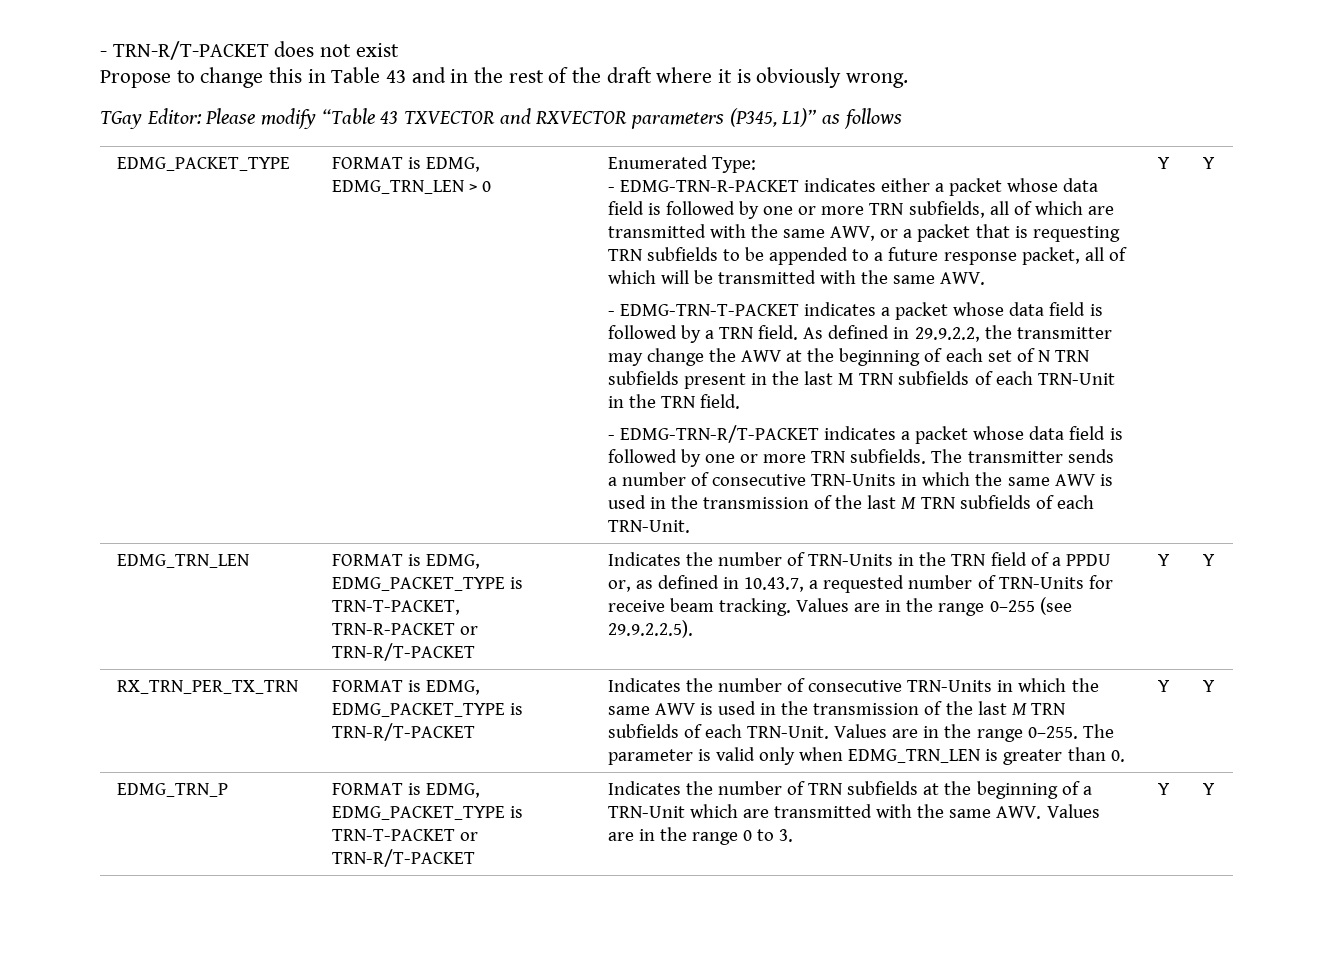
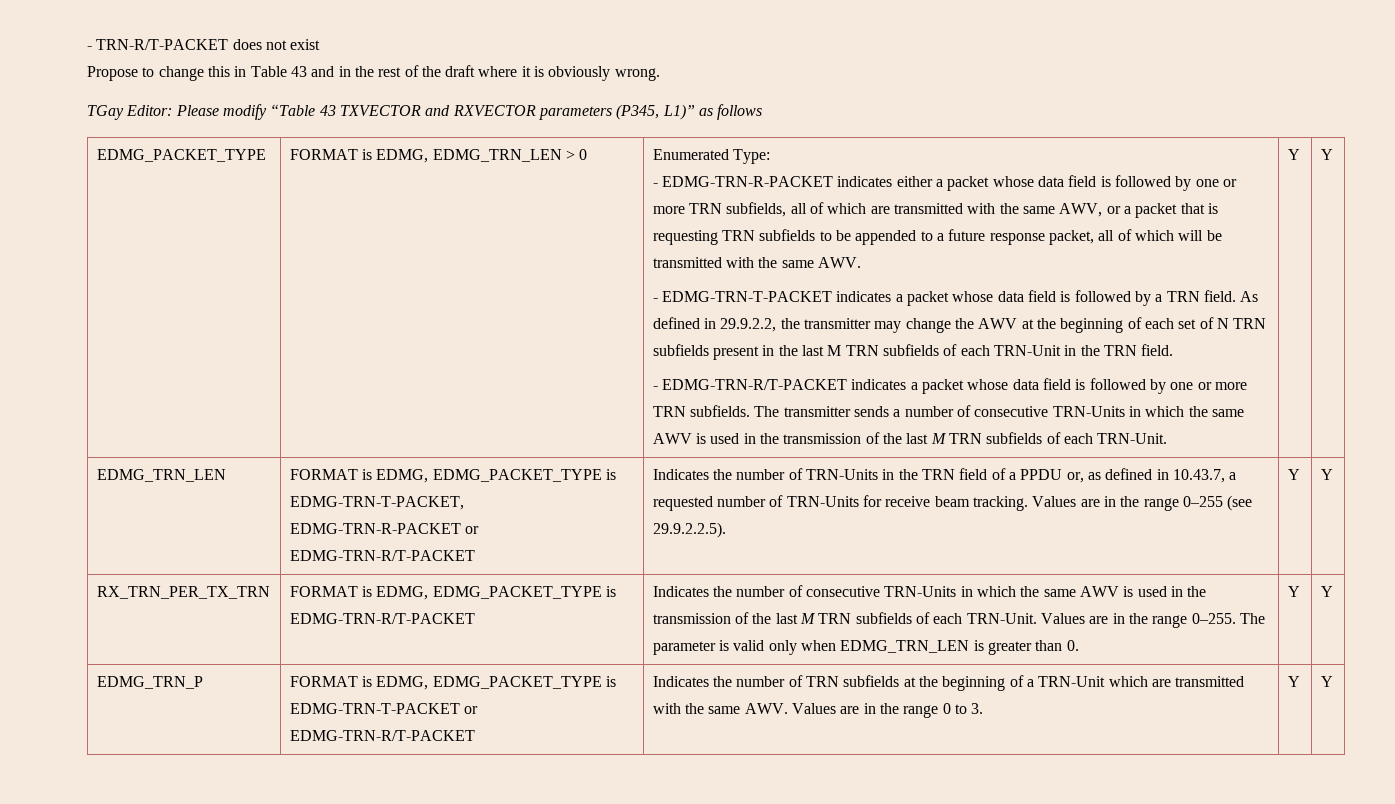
- FORMAT is EDMG, EDMG_PACKET_TYPE is TRN-T-PACKET, TRN-R-PACKET or TRN-R/T-PACKET
+ FORMAT is EDMG, EDMG_PACKET_TYPE is EDMG-TRN-T-PACKET, EDMG-TRN-R-PACKET or EDMG-TRN-R/T-PACKET
- FORMAT is EDMG, EDMG_PACKET_TYPE is TRN-R/T-PACKET
+ FORMAT is EDMG, EDMG_PACKET_TYPE is EDMG-TRN-R/T-PACKET
- EDMG_TRN_P | FORMAT is EDMG, EDMG_PACKET_TYPE is TRN-T-PACKET or TRN-R/T-PACKET | Indicates the number of TRN subfields at the beginning of a TRN-Unit which are transmitted with the same AWV. Values are in the range 0 to 3. | Y | Y
+ EDMG_TRN_P | FORMAT is EDMG, EDMG_PACKET_TYPE is EDMG-TRN-T-PACKET or EDMG-TRN-R/T-PACKET | Indicates the number of TRN subfields at the beginning of a TRN-Unit which are transmitted with the same AWV. Values are in the range 0 to 3. | Y | Y

